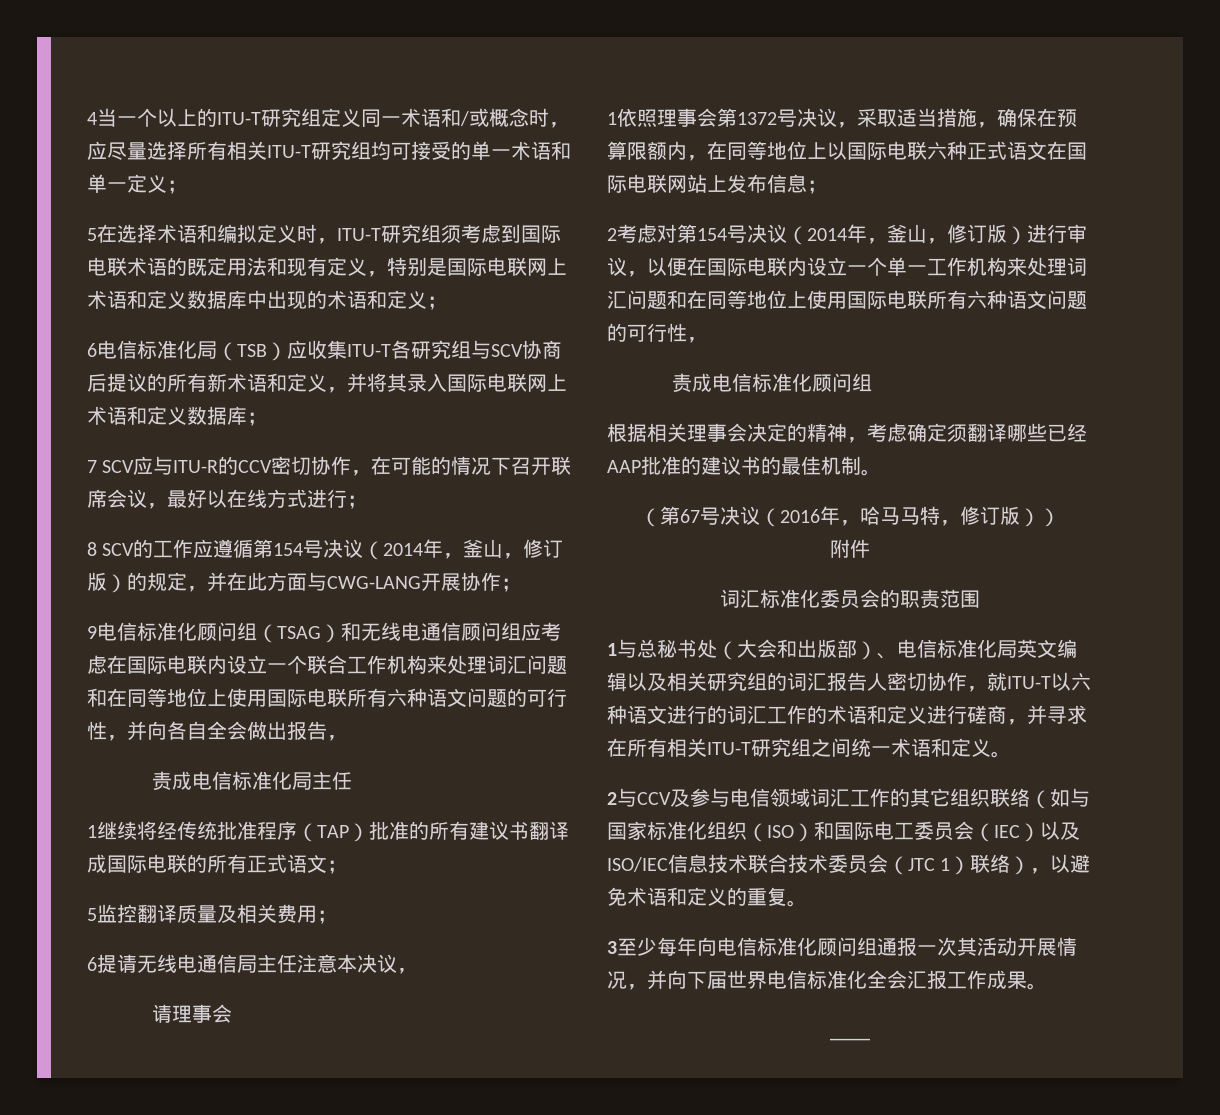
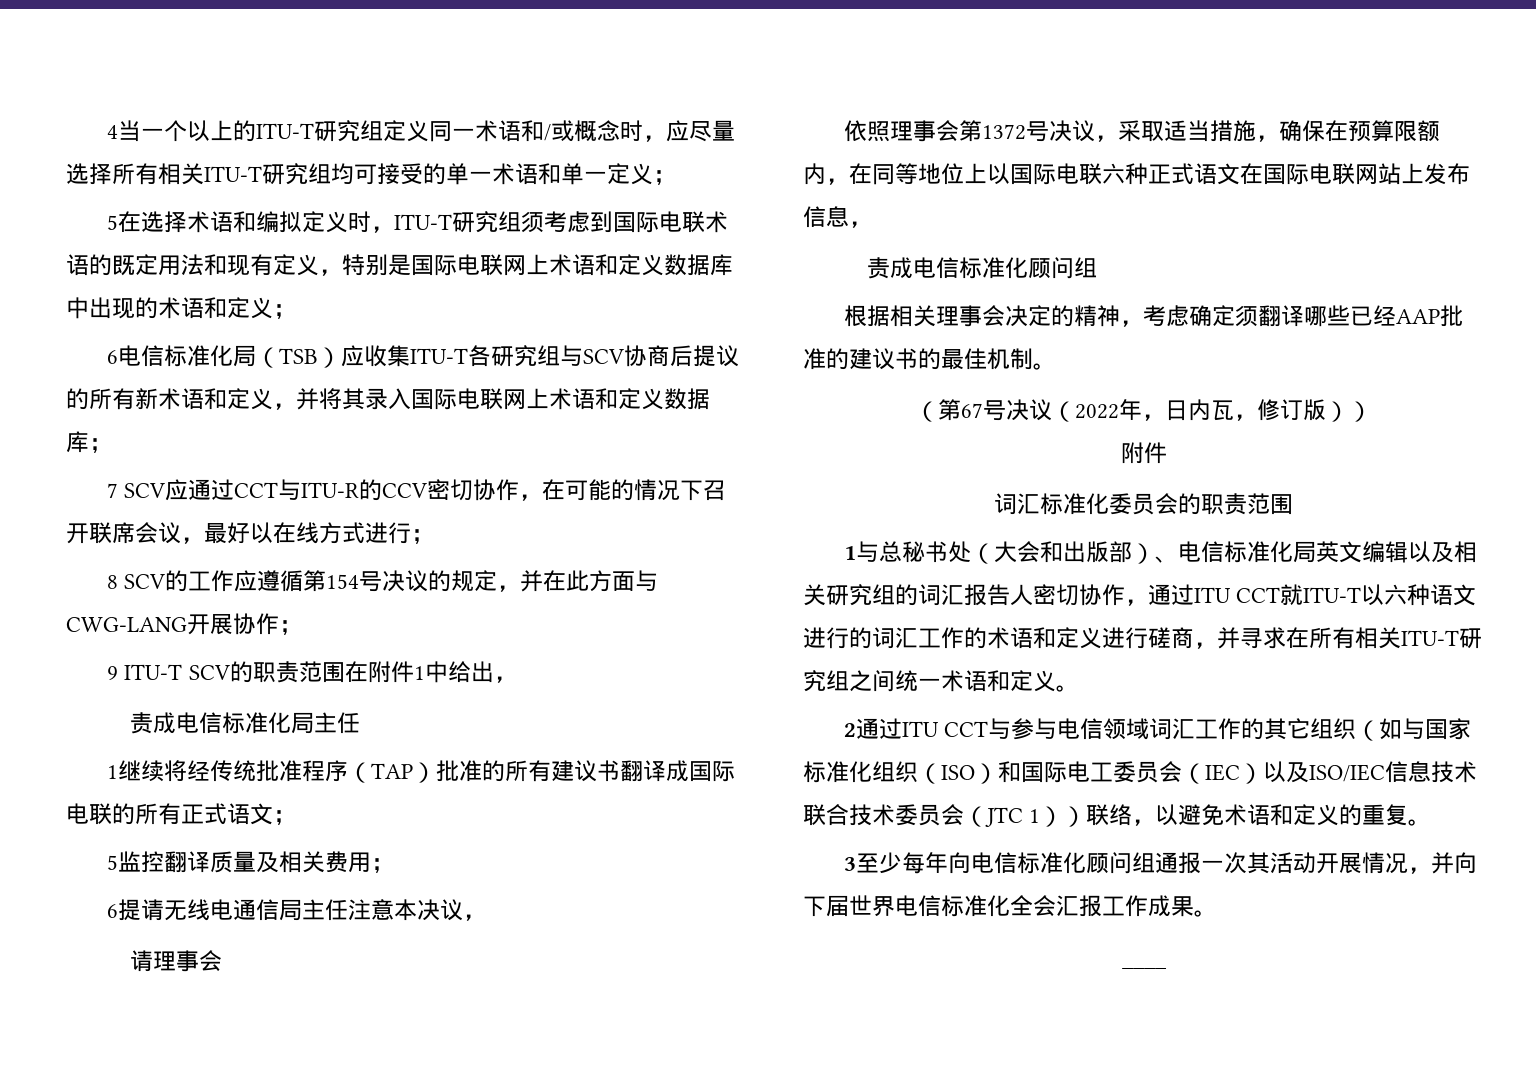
- 7 SCV应与ITU-R的CCV密切协作，在可能的情况下召开联席会议，最好以在线方式进行；
+ 7 SCV应通过CCT与ITU-R的CCV密切协作，在可能的情况下召开联席会议，最好以在线方式进行；
- 8 SCV的工作应遵循第154号决议（2014年，釜山，修订版）的规定，并在此方面与CWG-LANG开展协作；
+ 8 SCV的工作应遵循第154号决议的规定，并在此方面与CWG-LANG开展协作；
- 9电信标准化顾问组（TSAG）和无线电通信顾问组应考虑在国际电联内设立一个联合工作机构来处理词汇问题和在同等地位上使用国际电联所有六种语文问题的可行性，并向各自全会做出报告，
+ 9 ITU-T SCV的职责范围在附件1中给出，
- 1依照理事会第1372号决议，采取适当措施，确保在预算限额内，在同等地位上以国际电联六种正式语文在国际电联网站上发布信息；
- 2考虑对第154号决议（2014年，釜山，修订版）进行审议，以便在国际电联内设立一个单一工作机构来处理词汇问题和在同等地位上使用国际电联所有六种语文问题的可行性，
+ 依照理事会第1372号决议，采取适当措施，确保在预算限额内，在同等地位上以国际电联六种正式语文在国际电联网站上发布信息，
- （第67号决议（2016年，哈马马特，修订版））
+ （第67号决议（2022年，日内瓦，修订版））
- 1与总秘书处（大会和出版部）、电信标准化局英文编辑以及相关研究组的词汇报告人密切协作，就ITU-T以六种语文进行的词汇工作的术语和定义进行磋商，并寻求在所有相关ITU-T研究组之间统一术语和定义。
+ 1与总秘书处（大会和出版部）、电信标准化局英文编辑以及相关研究组的词汇报告人密切协作，通过ITU CCT就ITU-T以六种语文进行的词汇工作的术语和定义进行磋商，并寻求在所有相关ITU-T研究组之间统一术语和定义。
- 2与CCV及参与电信领域词汇工作的其它组织联络（如与国家标准化组织（ISO）和国际电工委员会（IEC）以及ISO/IEC信息技术联合技术委员会（JTC 1）联络），以避免术语和定义的重复。
+ 2通过ITU CCT与参与电信领域词汇工作的其它组织（如与国家标准化组织（ISO）和国际电工委员会（IEC）以及ISO/IEC信息技术联合技术委员会（JTC 1））联络，以避免术语和定义的重复。

